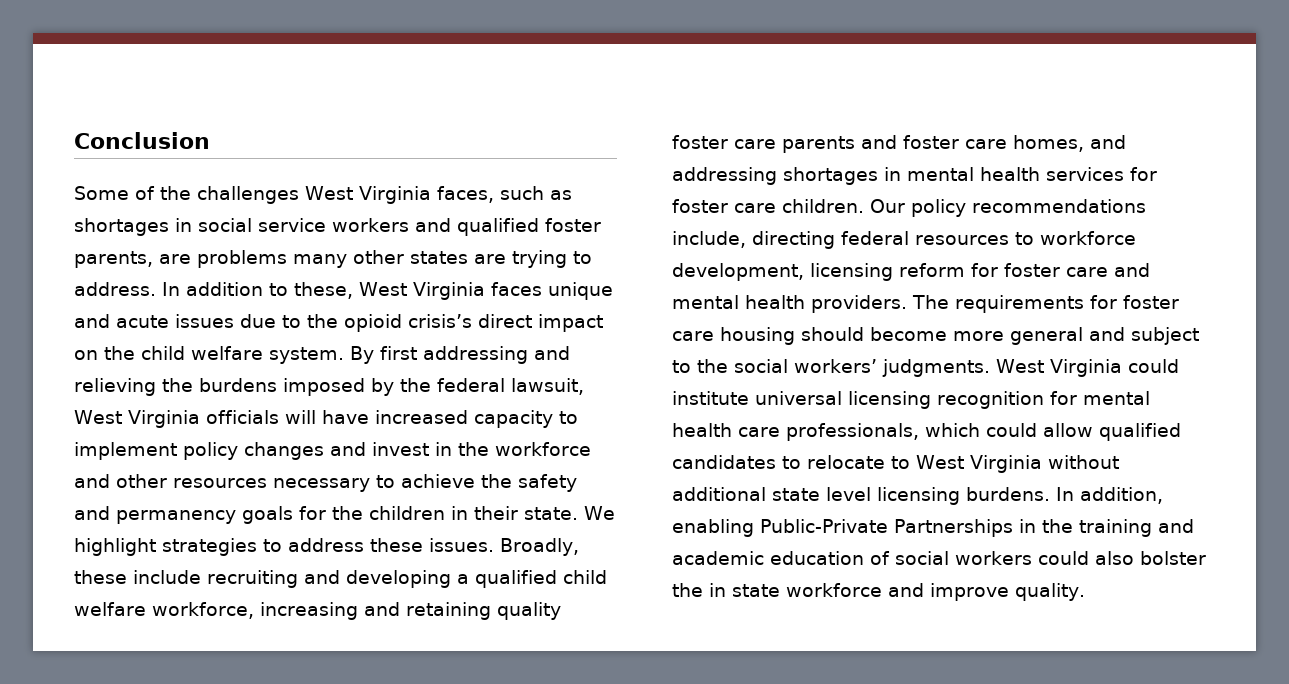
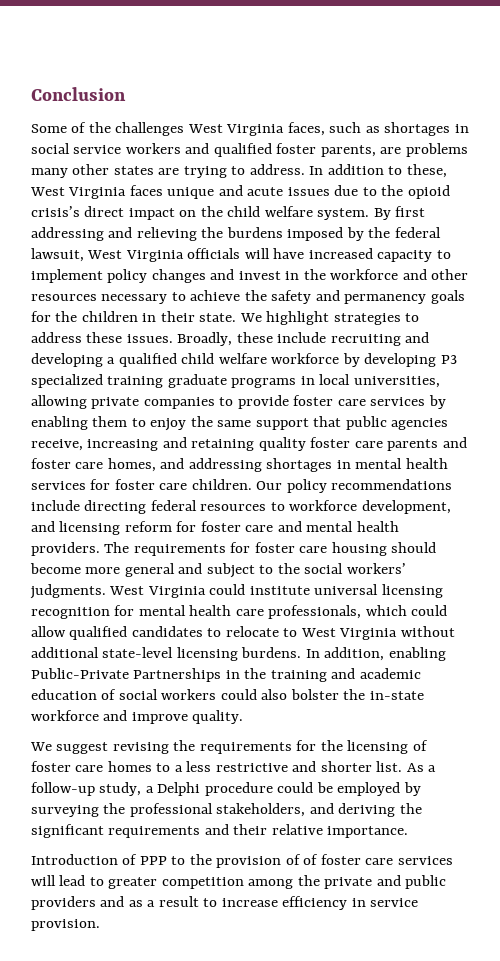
- Broadly, these include recruiting and developing a qualified child welfare workforce, increasing and retaining quality foster care parents and foster care homes, and addressing shortages in mental health services for foster care children.
+ Broadly, these include recruiting and developing a qualified child welfare workforce by developing P3 specialized training graduate programs in local universities, allowing private companies to provide foster care services by enabling them to enjoy the same support that public agencies receive, increasing and retaining quality foster care parents and foster care homes, and addressing shortages in mental health services for foster care children.
- Our policy recommendations include, directing federal resources to workforce development, licensing reform for foster care and mental health providers.
+ Our policy recommendations include directing federal resources to workforce development, and licensing reform for foster care and mental health providers.
- West Virginia could institute universal licensing recognition for mental health care professionals, which could allow qualified candidates to relocate to West Virginia without additional state level licensing burdens.
+ West Virginia could institute universal licensing recognition for mental health care professionals, which could allow qualified candidates to relocate to West Virginia without additional state-level licensing burdens.
- In addition, enabling Public-Private Partnerships in the training and academic education of social workers could also bolster the in state workforce and improve quality.
+ In addition, enabling Public-Private Partnerships in the training and academic education of social workers could also bolster the in-state workforce and improve quality.
+ We suggest revising the requirements for the licensing of foster care homes to a less restrictive and shorter list. As a follow-up study, a Delphi procedure could be employed by surveying the professional stakeholders, and deriving the significant requirements and their relative importance.
+ Introduction of PPP to the provision of of foster care services will lead to greater competition among the private and public providers and as a result to increase efficiency in service provision.

